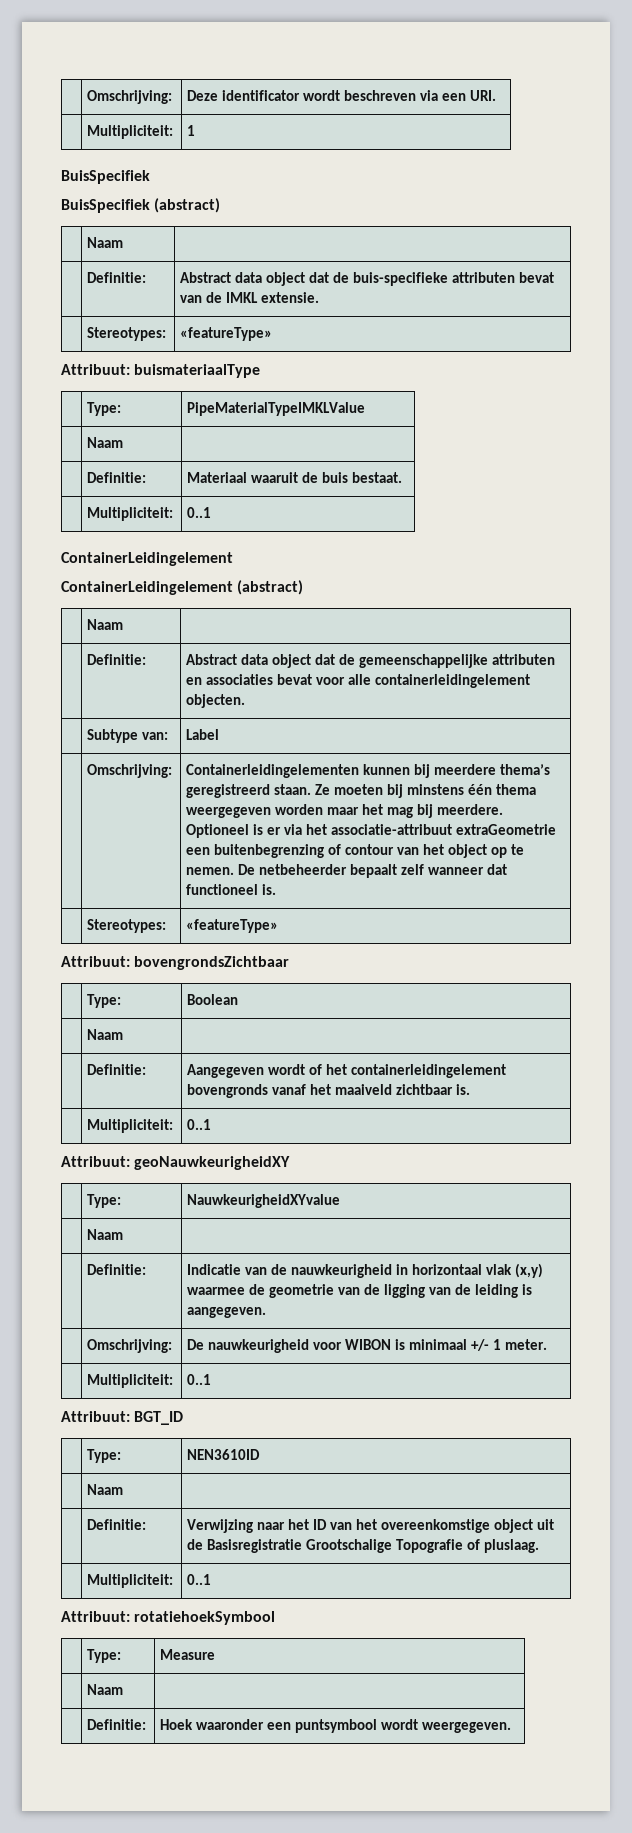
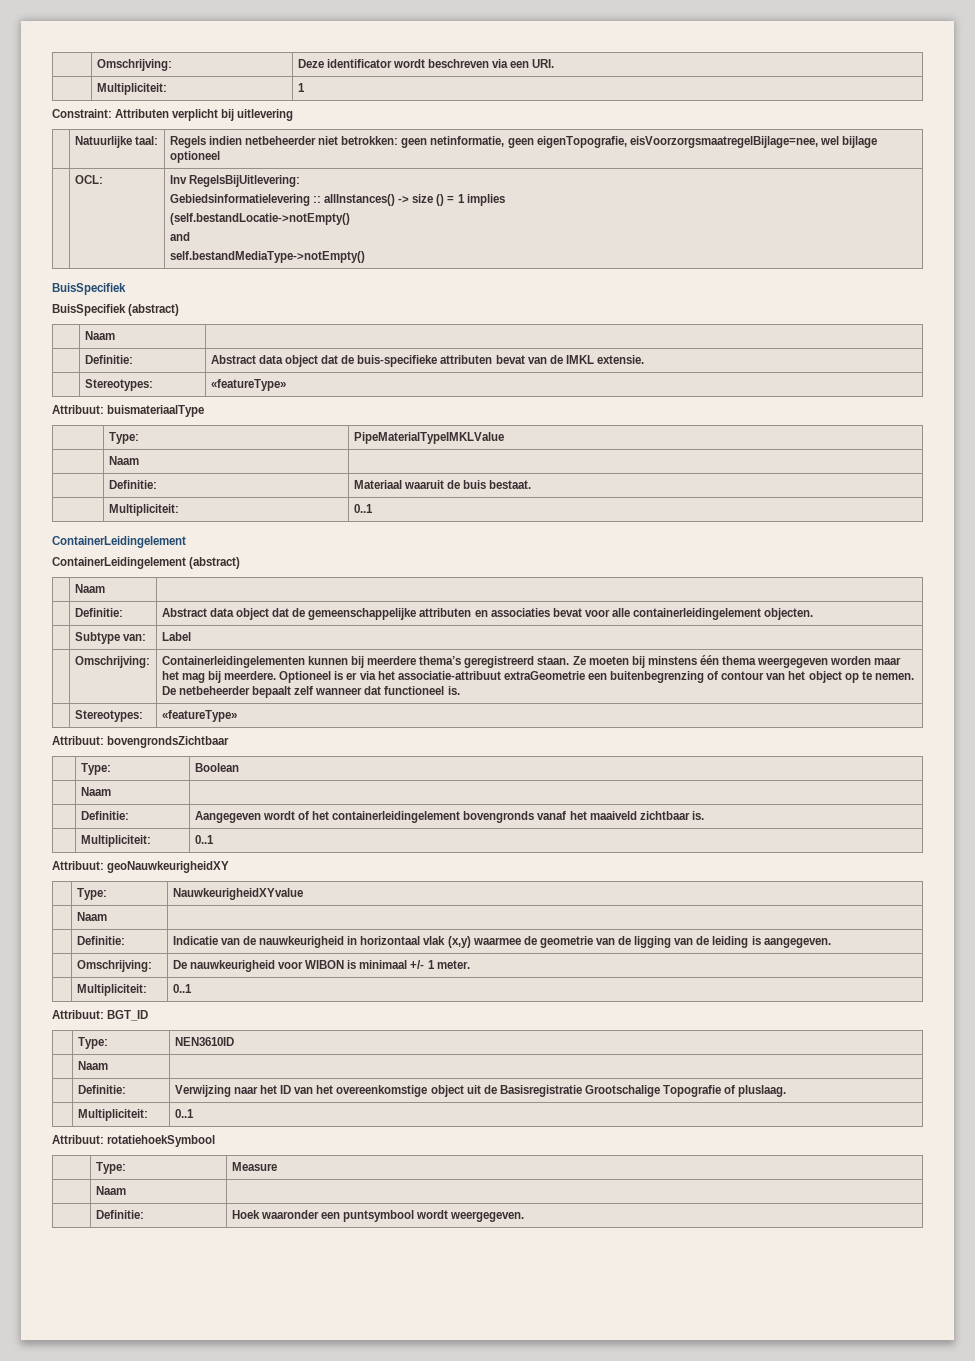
+ Constraint: Attributen verplicht bij uitlevering
+ | Natuurlijke taal: | Regels indien netbeheerder niet betrokken: geen netinformatie, geen eigenTopografie, eisVoorzorgsmaatregelBijlage=nee, wel bijlage optioneel
+ | OCL: | Inv RegelsBijUitlevering:
+ Gebiedsinformatielevering :: allInstances() -> size () = 1 implies
+ (self.bestandLocatie->notEmpty()
+ and
+ self.bestandMediaType->notEmpty()

